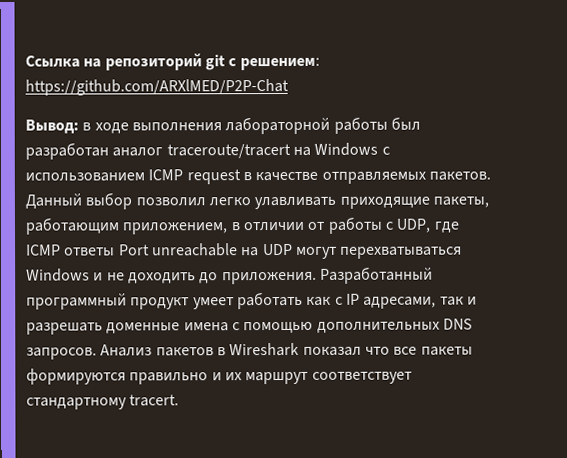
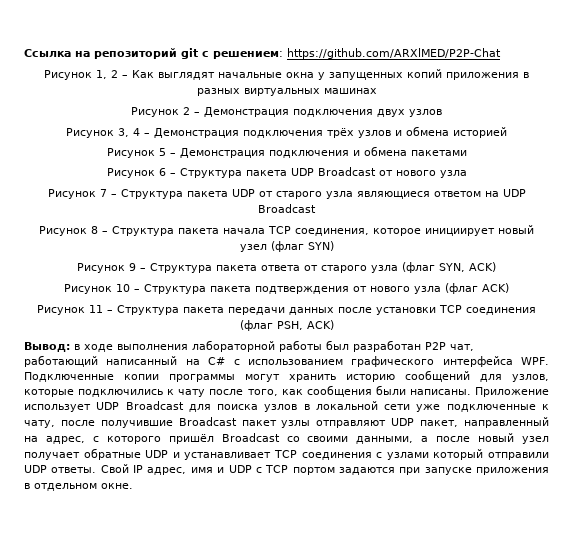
+ Рисунок 1, 2 – Как выглядят начальные окна у запущенных копий приложения в разных виртуальных машинах
+ Рисунок 2 – Демонстрация подключения двух узлов
+ Рисунок 3, 4 – Демонстрация подключения трёх узлов и обмена историей
+ Рисунок 5 – Демонстрация подключения и обмена пакетами
+ Рисунок 6 – Структура пакета UDP Broadcast от нового узла
+ Рисунок 7 – Структура пакета UDP от старого узла являющиеся ответом на UDP Broadcast
+ Рисунок 8 – Структура пакета начала TCP соединения, которое инициирует новый узел (флаг SYN)
+ Рисунок 9 – Структура пакета ответа от старого узла (флаг SYN, ACK)
+ Рисунок 10 – Структура пакета подтверждения от нового узла (флаг ACK)
+ Рисунок 11 – Структура пакета передачи данных после установки TCP соединения (флаг PSH, ACK)
- Вывод: в ходе выполнения лабораторной работы был разработан аналог traceroute/tracert на Windows с использованием ICMP request в качестве отправляемых пакетов. Данный выбор позволил легко улавливать приходящие пакеты, работающим приложением, в отличии от работы с UDP, где ICMP ответы Port unreachable на UDP могут перехватываться Windows и не доходить до приложения. Разработанный программный продукт умеет работать как с IP адресами, так и разрешать доменные имена с помощью дополнительных DNS запросов. Анализ пакетов в Wireshark показал что все пакеты формируются правильно и их маршрут соответствует стандартному tracert.
+ Вывод: в ходе выполнения лабораторной работы был разработан P2P чат, работающий написанный на C# с использованием графического интерфейса WPF. Подключенные копии программы могут хранить историю сообщений для узлов, которые подключились к чату после того, как сообщения были написаны. Приложение использует UDP Broadcast для поиска узлов в локальной сети уже подключенные к чату, после получившие Broadcast пакет узлы отправляют UDP пакет, направленный на адрес, с которого пришёл Broadcast со своими данными, а после новый узел получает обратные UDP и устанавливает TCP соединения с узлами который отправили UDP ответы. Свой IP адрес, имя и UDP с TCP портом задаются при запуске приложения в отдельном окне.

